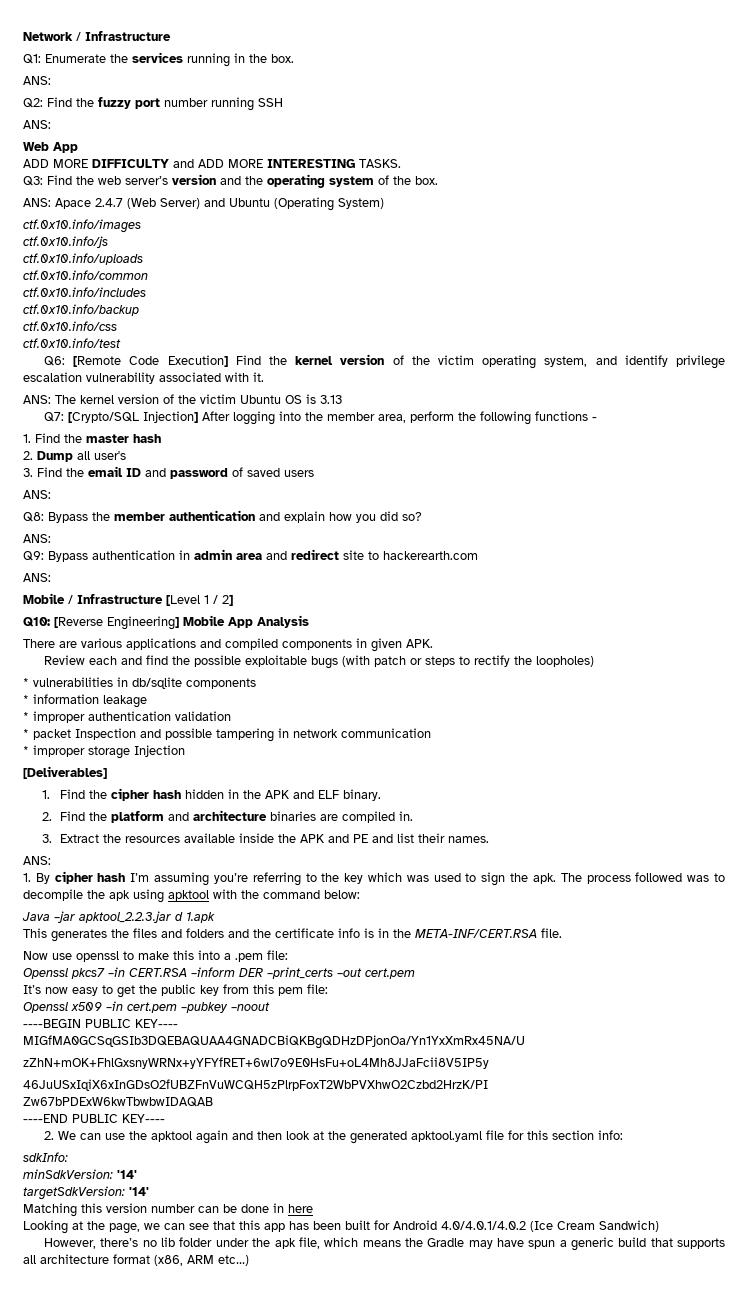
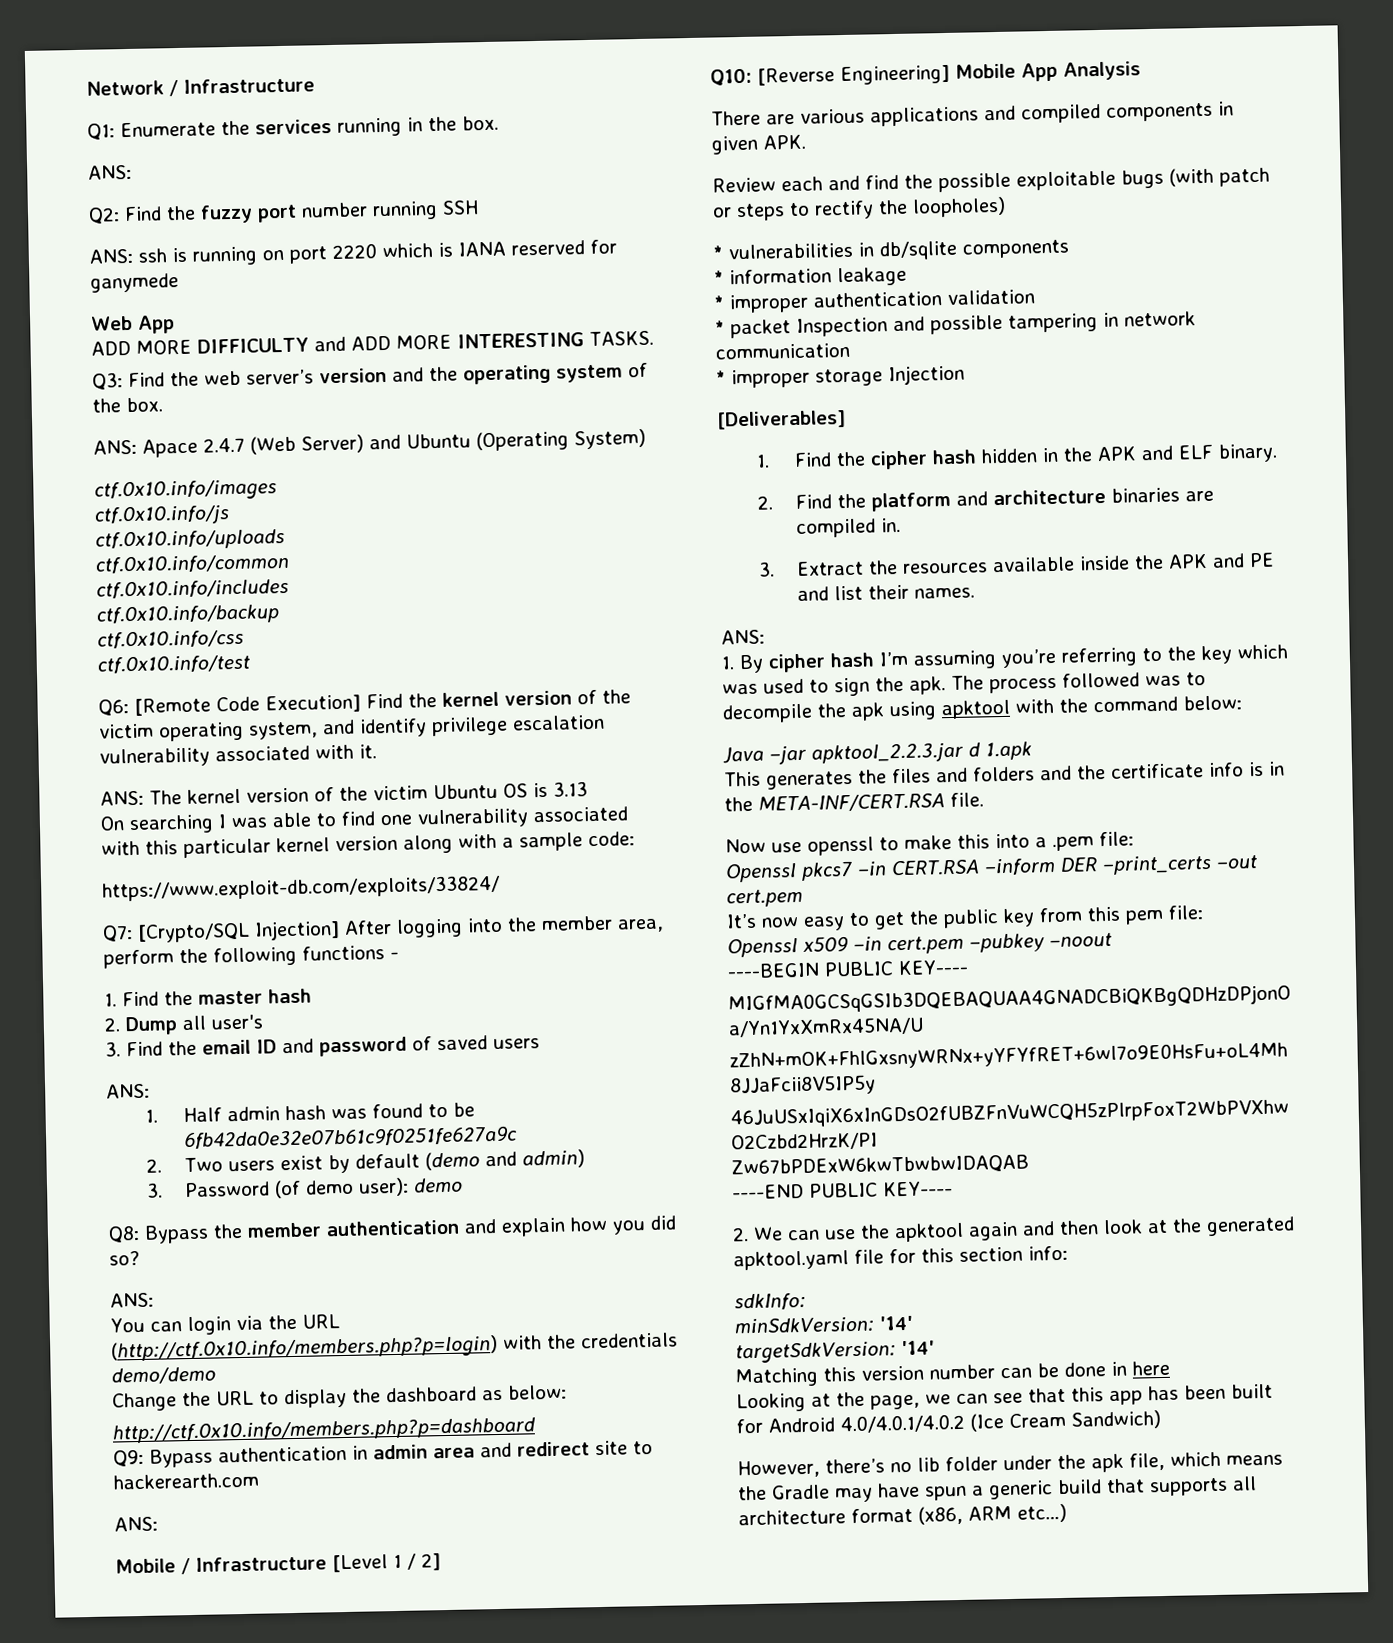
  Q2: Find the fuzzy port number running SSH
- ANS:
+ ANS: ssh is running on port 2220 which is IANA reserved for ganymede
+ On searching I was able to find one vulnerability associated with this particular kernel version along with a sample code:
+ https://www.exploit-db.com/exploits/33824/
+ 1. Half admin hash was found to be 6fb42da0e32e07b61c9f0251fe627a9c
+ 2. Two users exist by default (demo and admin)
+ 3. Password (of demo user): demo
+ You can login via the URL (http://ctf.0x10.info/members.php?p=login) with the credentials demo/demo
+ Change the URL to display the dashboard as below:
+ http://ctf.0x10.info/members.php?p=dashboard

